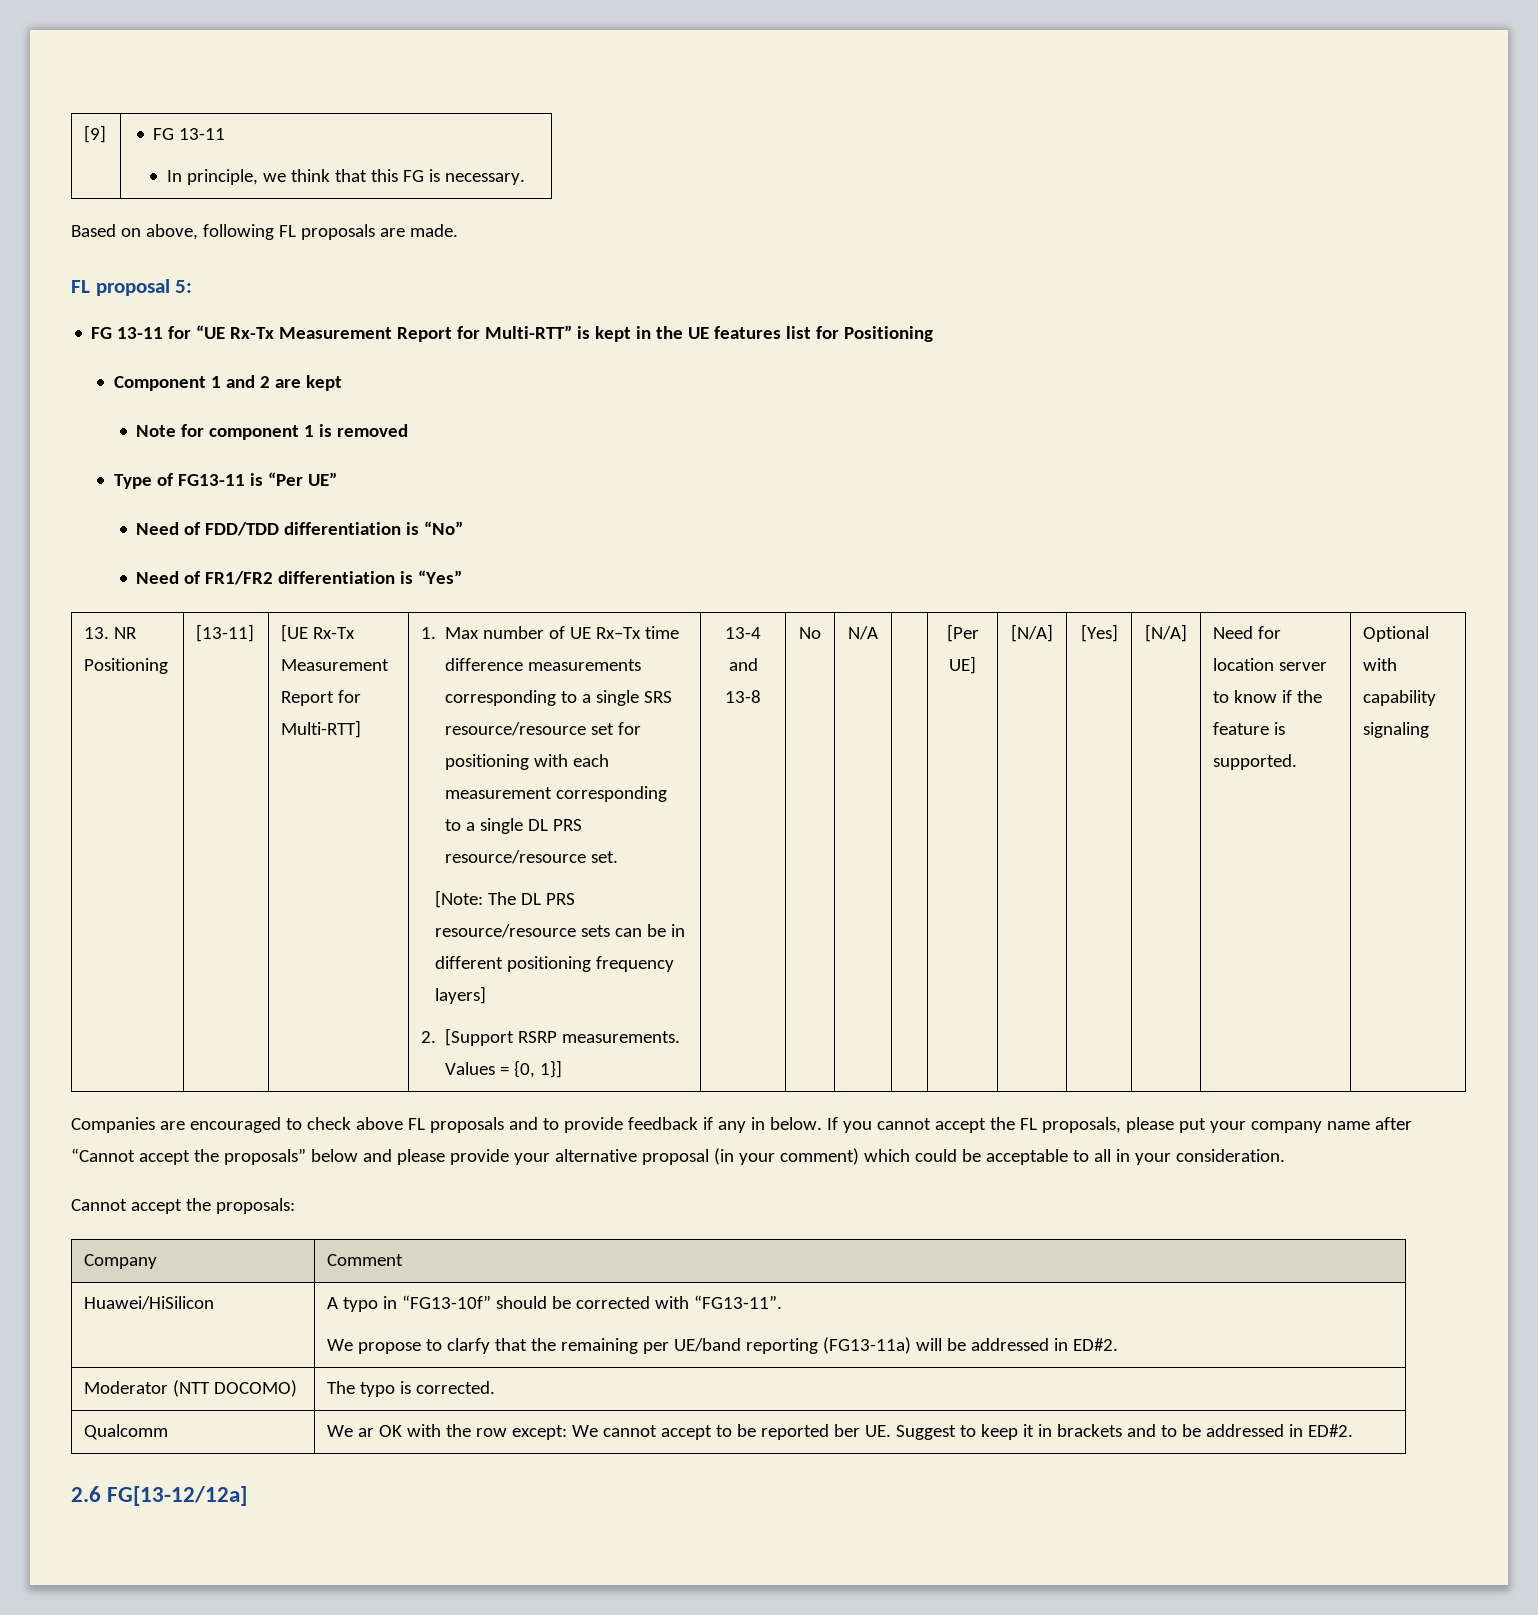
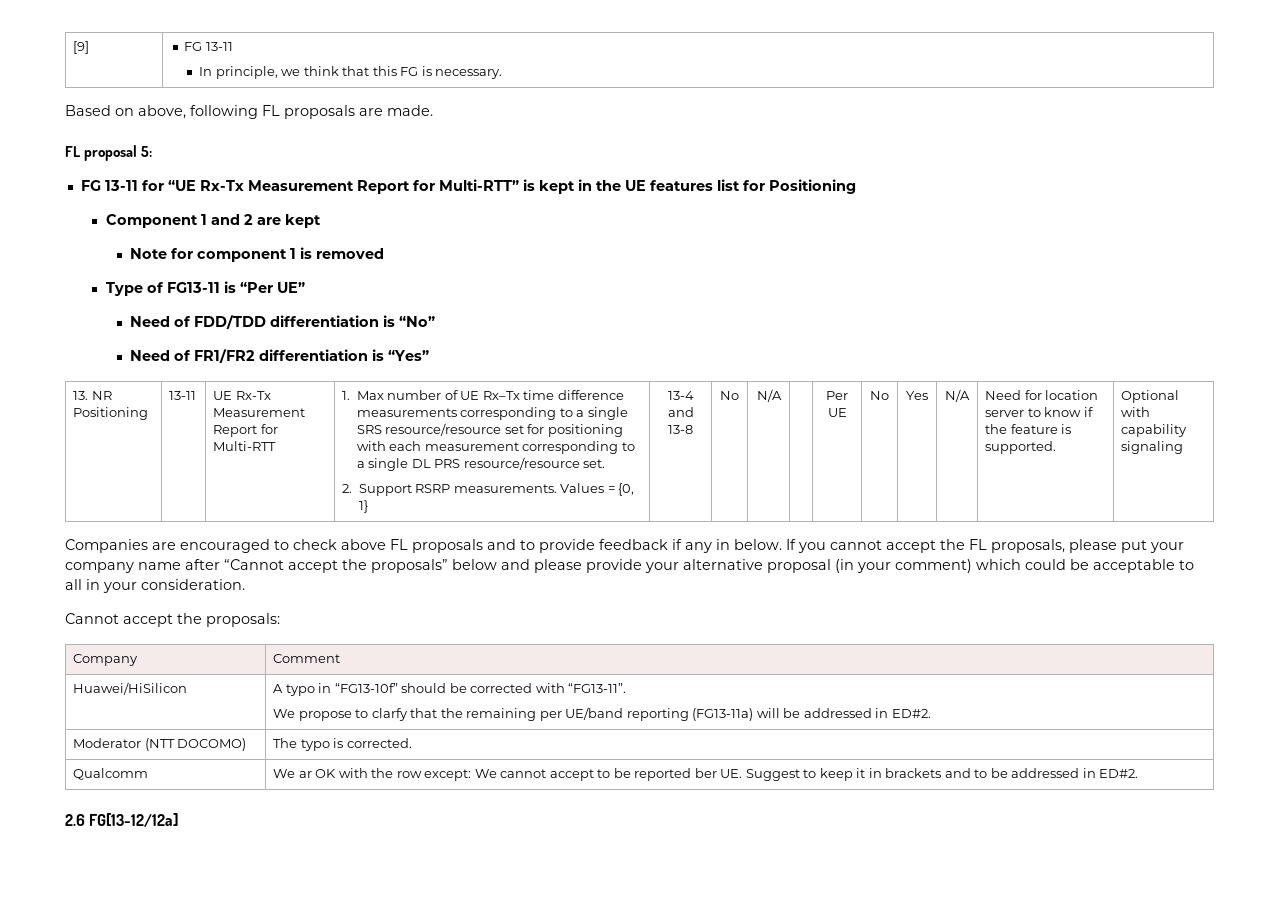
- [13-11] | [UE Rx-Tx Measurement Report for Multi-RTT]
+ 13-11 | UE Rx-Tx Measurement Report for Multi-RTT
- [Note: The DL PRS resource/resource sets can be in different positioning frequency layers]
- 2. [Support RSRP measurements.
+ 2. Support RSRP measurements.
- Values = {0, 1}]
+ Values = {0, 1}
- [Per UE] | [N/A] | [Yes] | [N/A]
+ Per UE | No | Yes | N/A

